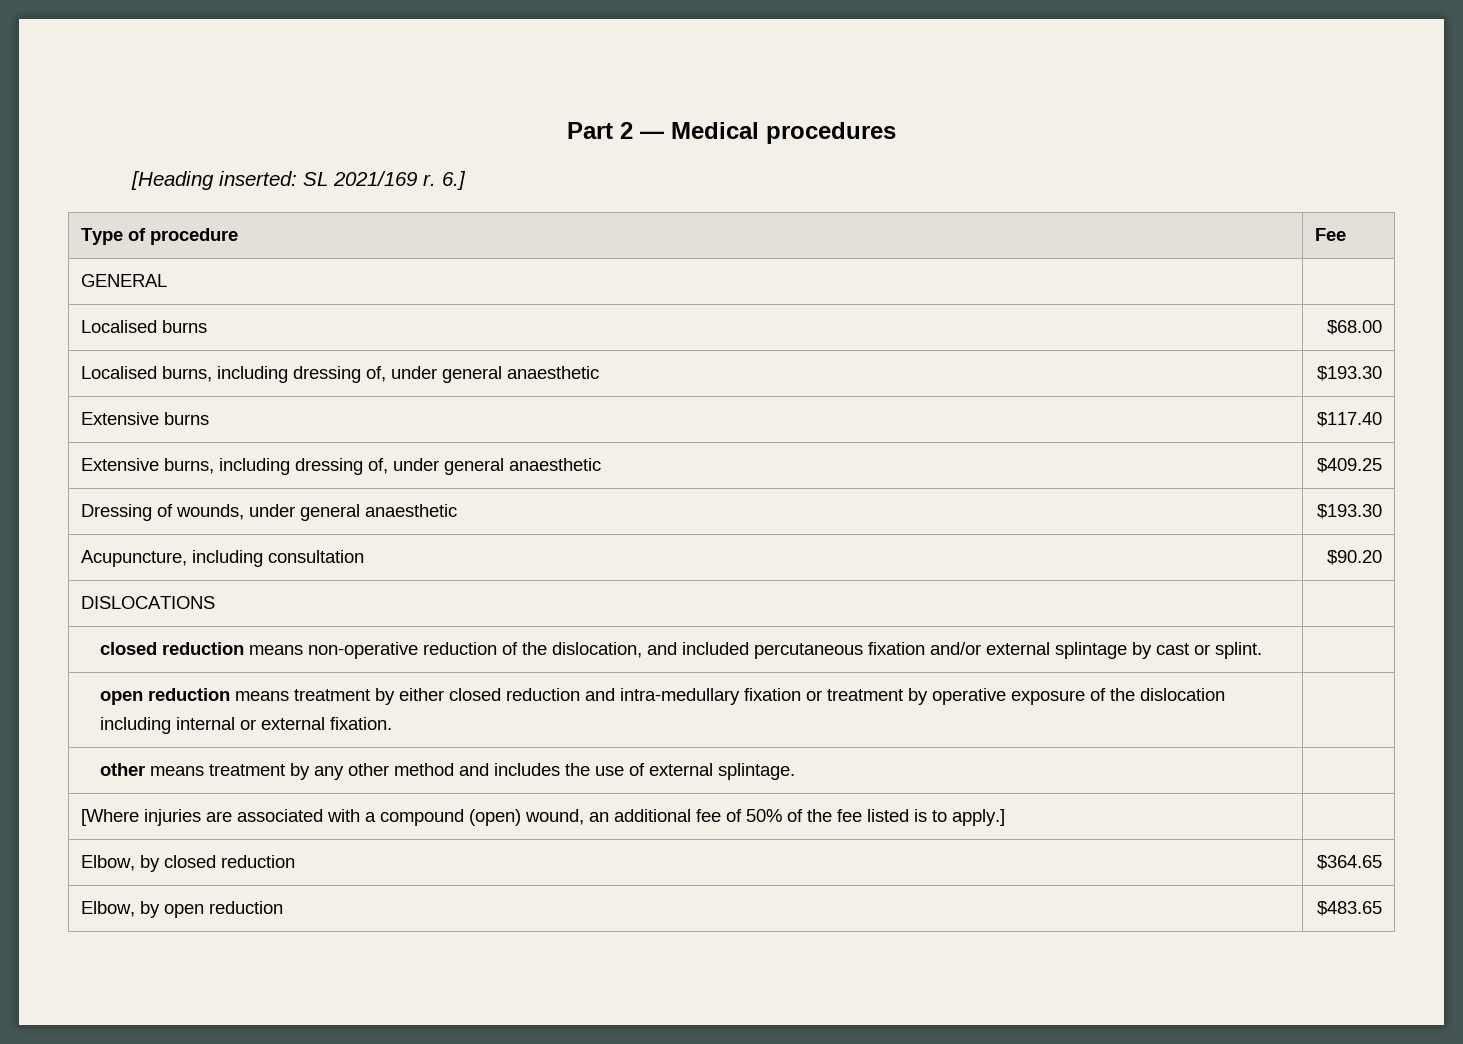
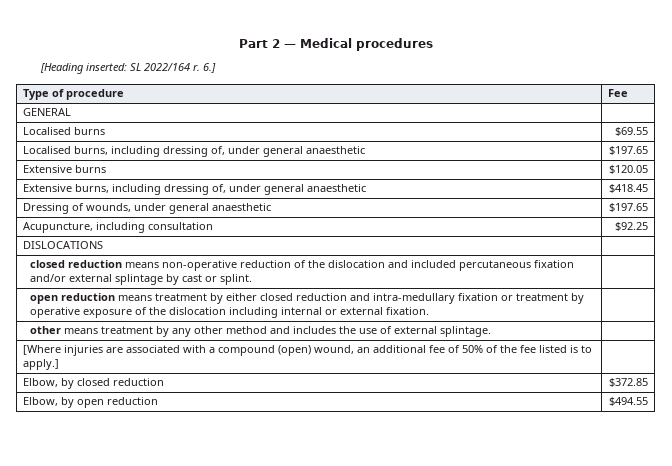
- [Heading inserted: SL 2021/169 r.
+ [Heading inserted: SL 2022/164 r.
- Localised burns | $68.00
+ Localised burns | $69.55
- Localised burns, including dressing of, under general anaesthetic | $193.30
+ Localised burns, including dressing of, under general anaesthetic | $197.65
- Extensive burns | $117.40
+ Extensive burns | $120.05
- Extensive burns, including dressing of, under general anaesthetic | $409.25
+ Extensive burns, including dressing of, under general anaesthetic | $418.45
- Dressing of wounds, under general anaesthetic | $193.30
+ Dressing of wounds, under general anaesthetic | $197.65
- Acupuncture, including consultation | $90.20
+ Acupuncture, including consultation | $92.25
- closed reduction means non-operative reduction of the dislocation, and included percutaneous fixation and/or external splintage by cast or splint. |
+ closed reduction means non-operative reduction of the dislocation and included percutaneous fixation and/or external splintage by cast or splint. |
- Elbow, by closed reduction | $364.65
+ Elbow, by closed reduction | $372.85
- Elbow, by open reduction | $483.65
+ Elbow, by open reduction | $494.55

